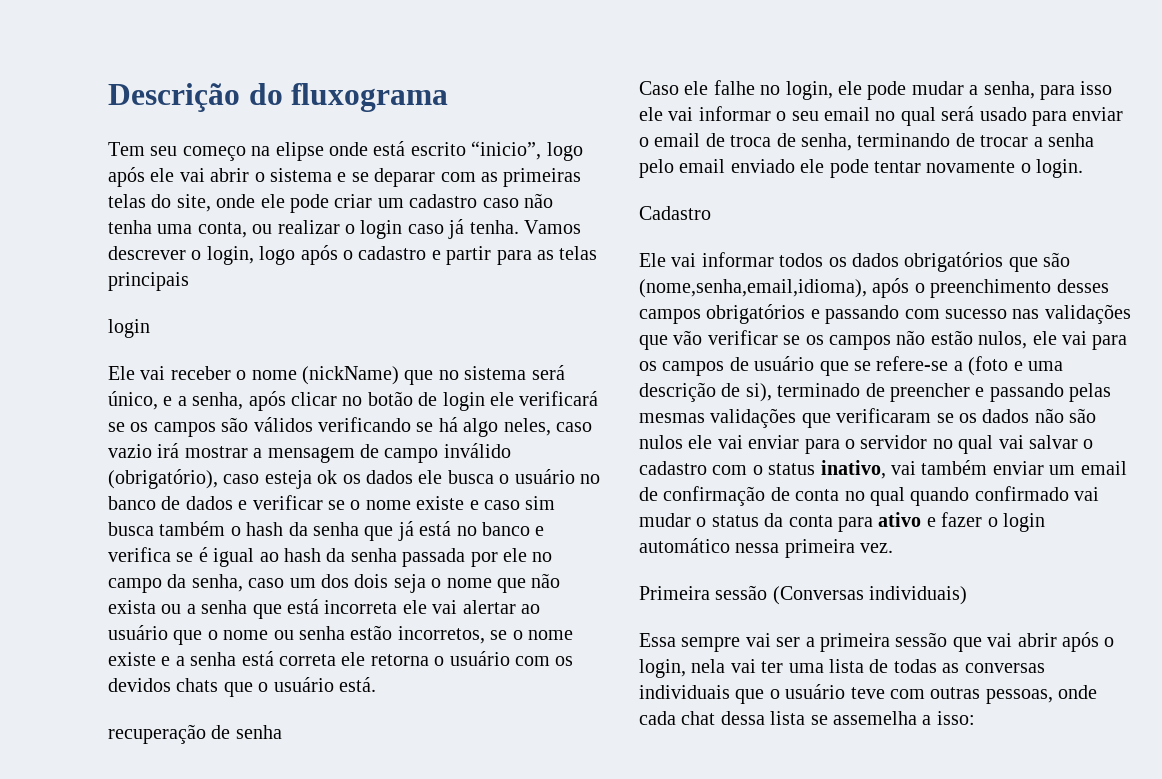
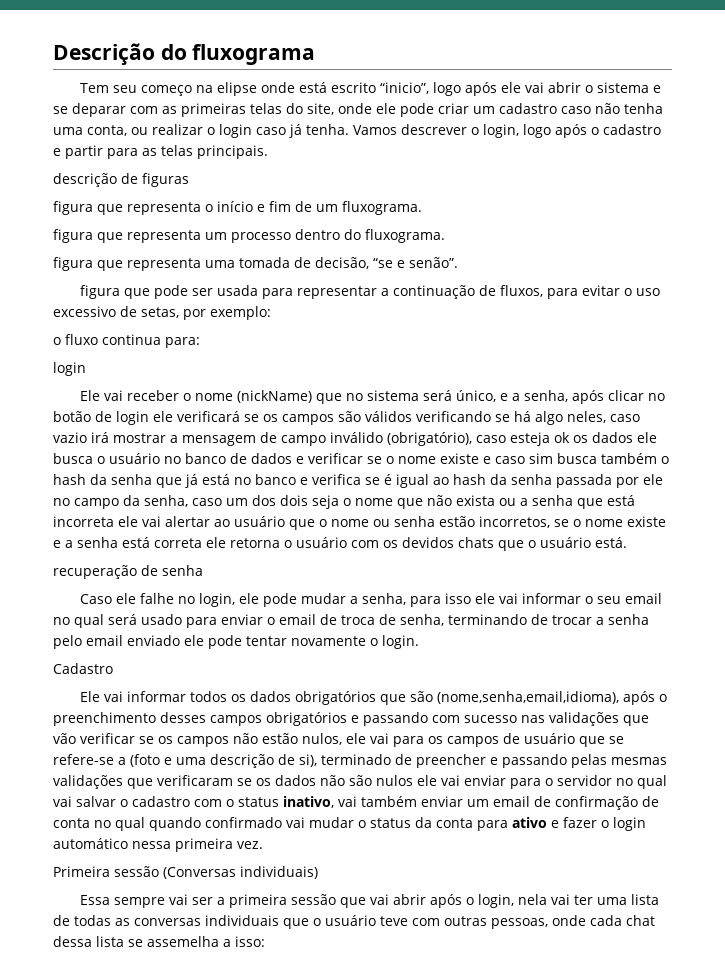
- Vamos descrever o login, logo após o cadastro e partir para as telas principais
+ Vamos descrever o login, logo após o cadastro e partir para as telas principais.
+ descrição de figuras
+ figura que representa o início e fim de um fluxograma.
+ figura que representa um processo dentro do fluxograma.
+ figura que representa uma tomada de decisão, “se e senão”.
+ figura que pode ser usada para representar a continuação de fluxos, para evitar o uso excessivo de setas, por exemplo:
+ o fluxo continua para:

